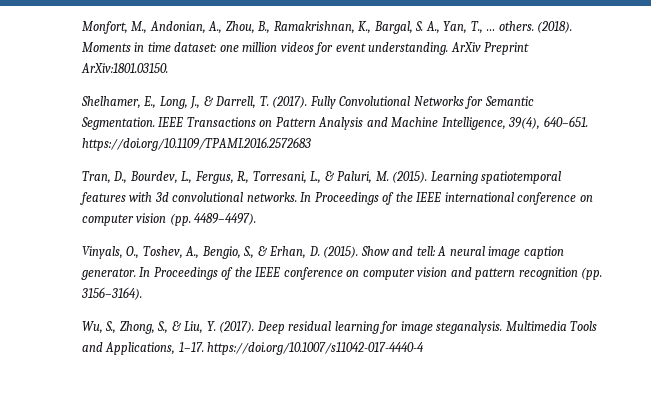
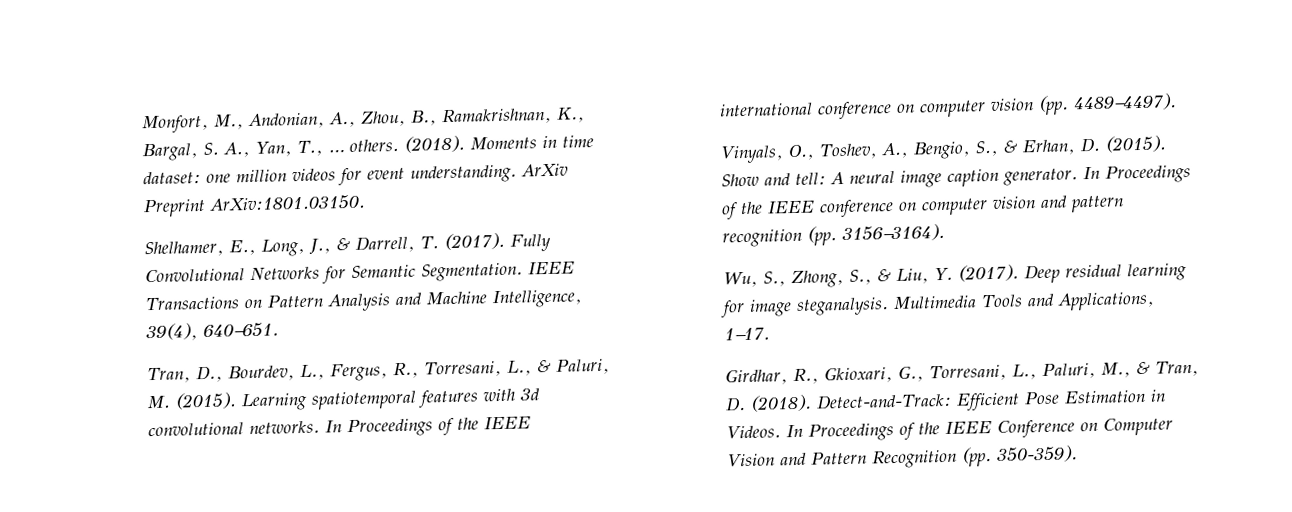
- IEEE Transactions on Pattern Analysis and Machine Intelligence, 39(4), 640–651. https://doi.org/10.1109/TPAMI.2016.2572683
+ IEEE Transactions on Pattern Analysis and Machine Intelligence, 39(4), 640–651.
- Multimedia Tools and Applications, 1–17. https://doi.org/10.1007/s11042-017-4440-4
+ Multimedia Tools and Applications, 1–17.
+ Girdhar, R., Gkioxari, G., Torresani, L., Paluri, M., & Tran, D. (2018). Detect-and-Track: Efficient Pose Estimation in Videos. In Proceedings of the IEEE Conference on Computer Vision and Pattern Recognition (pp. 350-359).

